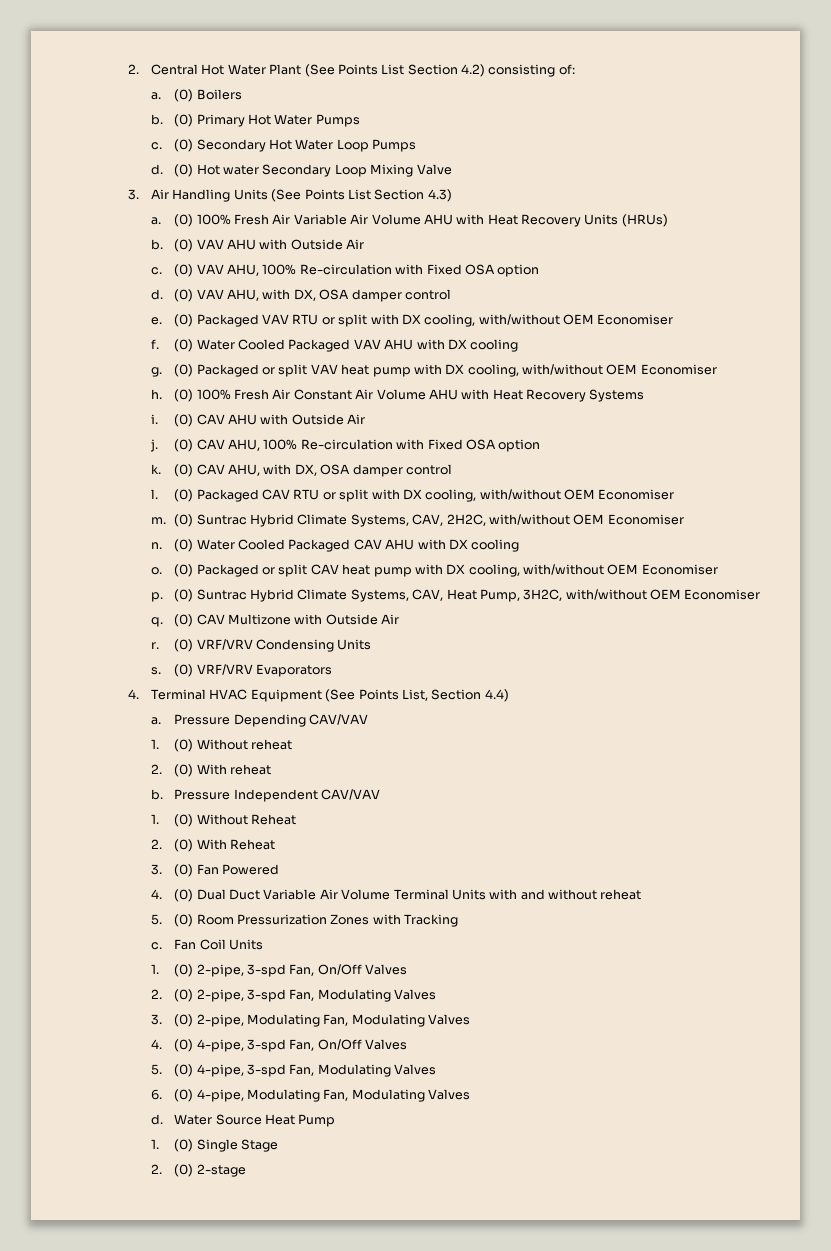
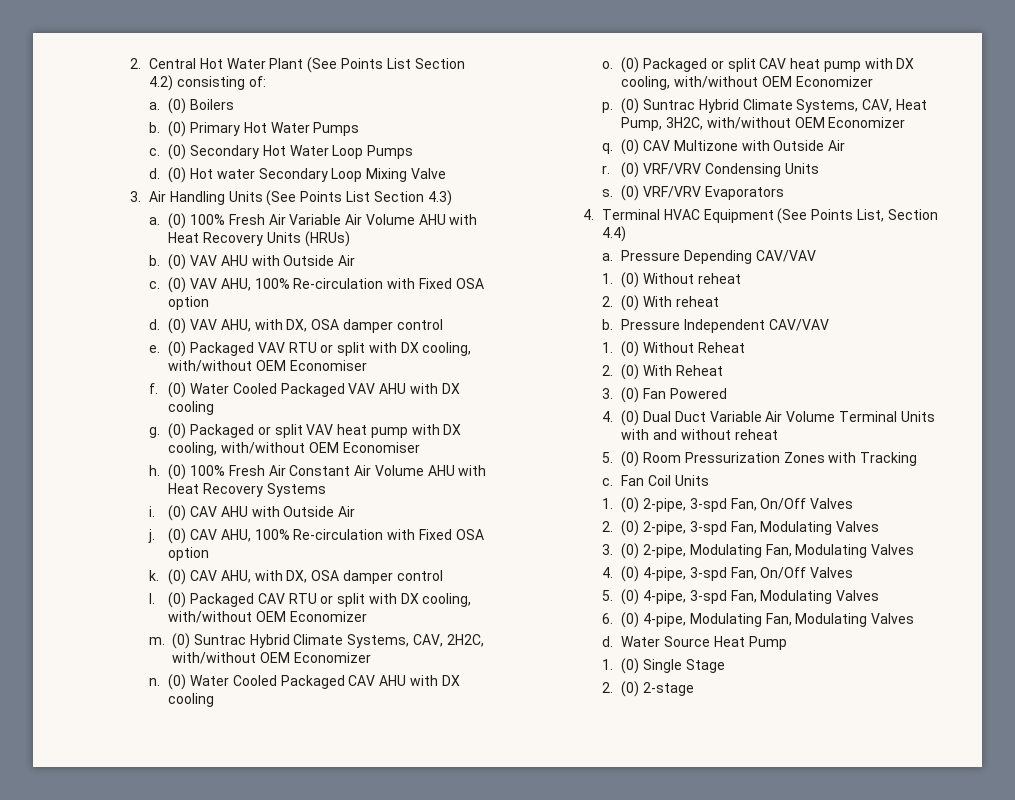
- (0) Packaged CAV RTU or split with DX cooling, with/without OEM Economiser
+ (0) Packaged CAV RTU or split with DX cooling, with/without OEM Economizer
- (0) Suntrac Hybrid Climate Systems, CAV, 2H2C, with/without OEM Economiser
+ (0) Suntrac Hybrid Climate Systems, CAV, 2H2C, with/without OEM Economizer
- (0) Packaged or split CAV heat pump with DX cooling, with/without OEM Economiser
+ (0) Packaged or split CAV heat pump with DX cooling, with/without OEM Economizer
- p. (0) Suntrac Hybrid Climate Systems, CAV, Heat Pump, 3H2C, with/without OEM Economiser
+ p. (0) Suntrac Hybrid Climate Systems, CAV, Heat Pump, 3H2C, with/without OEM Economizer

